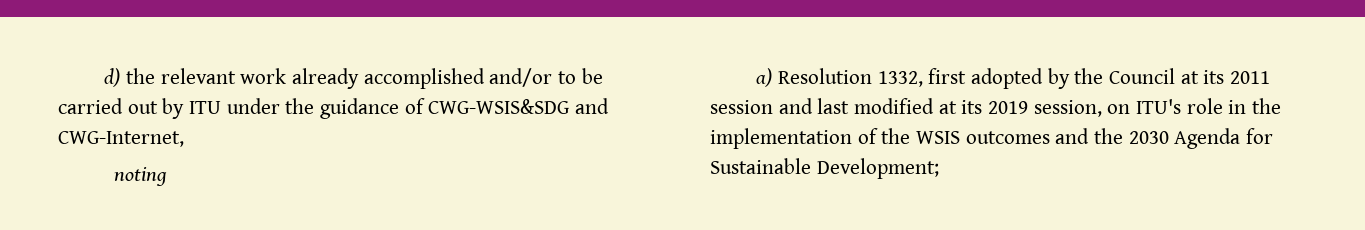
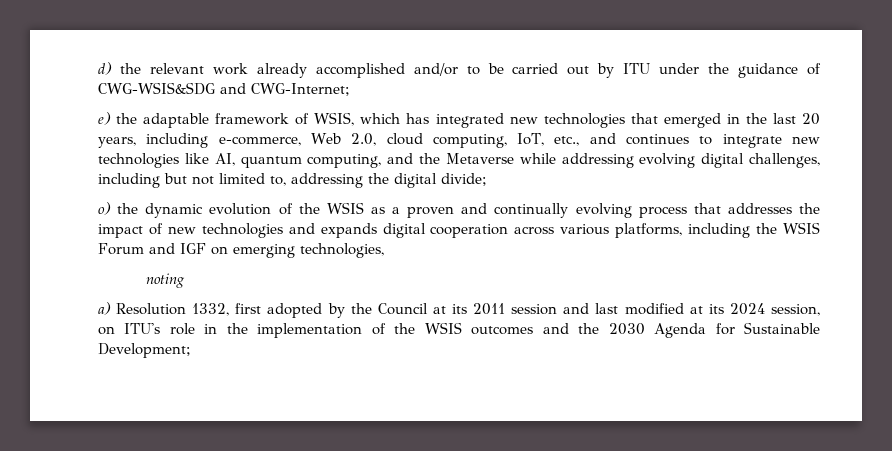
- d) the relevant work already accomplished and/or to be carried out by ITU under the guidance of CWG-WSIS&SDG and CWG-Internet,
+ d) the relevant work already accomplished and/or to be carried out by ITU under the guidance of CWG-WSIS&SDG and CWG-Internet;
+ e) the adaptable framework of WSIS, which has integrated new technologies that emerged in the last 20 years, including e-commerce, Web 2.0, cloud computing, IoT, etc., and continues to integrate new technologies like AI, quantum computing, and the Metaverse while addressing evolving digital challenges, including but not limited to, addressing the digital divide;
+ o) the dynamic evolution of the WSIS as a proven and continually evolving process that addresses the impact of new technologies and expands digital cooperation across various platforms, including the WSIS Forum and IGF on emerging technologies,
- a) Resolution 1332, first adopted by the Council at its 2011 session and last modified at its 2019 session, on ITU's role in the implementation of the WSIS outcomes and the 2030 Agenda for Sustainable Development;
+ a) Resolution 1332, first adopted by the Council at its 2011 session and last modified at its 2024 session, on ITU's role in the implementation of the WSIS outcomes and the 2030 Agenda for Sustainable Development;

